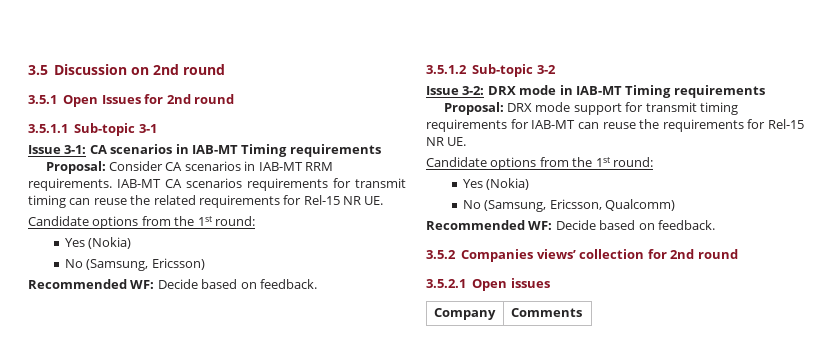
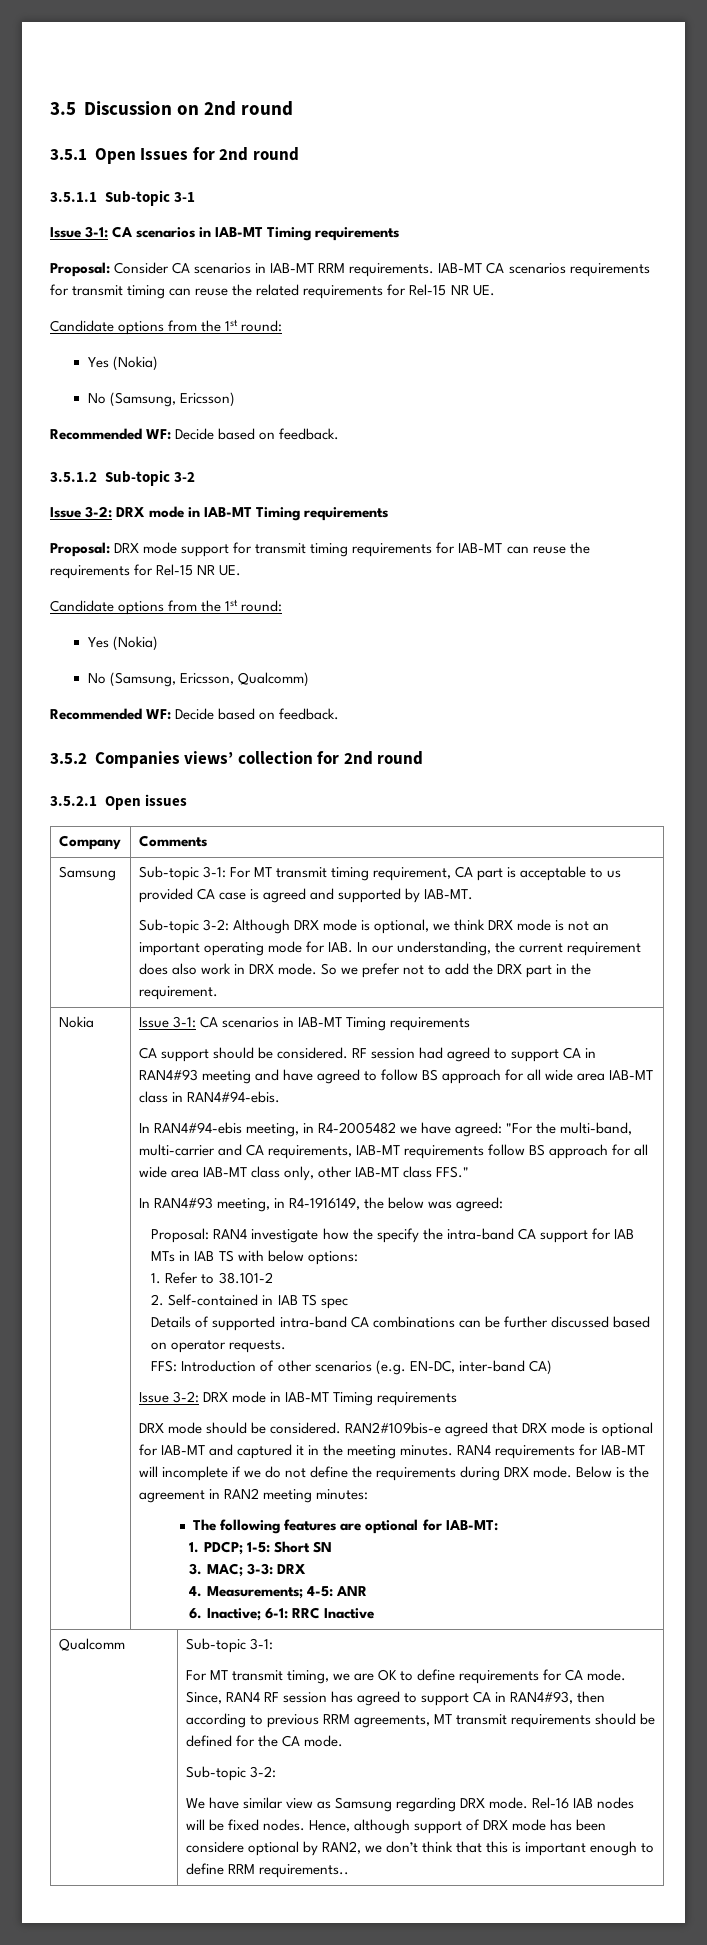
+ Samsung | Sub-topic 3-1: For MT transmit timing requirement, CA part is acceptable to us provided CA case is agreed and supported by IAB-MT.
+ Sub-topic 3-2: Although DRX mode is optional, we think DRX mode is not an important operating mode for IAB. In our understanding, the current requirement does also work in DRX mode. So we prefer not to add the DRX part in the requirement.
+ Nokia | Issue 3-1: CA scenarios in IAB-MT Timing requirements
+ CA support should be considered. RF session had agreed to support CA in RAN4#93 meeting and have agreed to follow BS approach for all wide area IAB-MT class in RAN4#94-ebis.
+ In RAN4#94-ebis meeting, in R4-2005482 we have agreed: "For the multi-band, multi-carrier and CA requirements, IAB-MT requirements follow BS approach for all wide area IAB-MT class only, other IAB-MT class FFS."
+ In RAN4#93 meeting, in R4-1916149, the below was agreed:
+ Proposal: RAN4 investigate how the specify the intra-band CA support for IAB MTs in IAB TS with below options:
+ 1. Refer to 38.101-2
+ 2. Self-contained in IAB TS spec
+ Details of supported intra-band CA combinations can be further discussed based on operator requests.
+ FFS: Introduction of other scenarios (e.g. EN-DC, inter-band CA)
+ Issue 3-2: DRX mode in IAB-MT Timing requirements
+ DRX mode should be considered. RAN2#109bis-e agreed that DRX mode is optional for IAB-MT and captured it in the meeting minutes. RAN4 requirements for IAB-MT will incomplete if we do not define the requirements during DRX mode. Below is the agreement in RAN2 meeting minutes:
+ The following features are optional for IAB-MT:
+ 1. PDCP; 1-5: Short SN
+ 3. MAC; 3-3: DRX
+ 4. Measurements; 4-5: ANR
+ 6. Inactive; 6-1: RRC Inactive
+ Qualcomm | Sub-topic 3-1:
+ For MT transmit timing, we are OK to define requirements for CA mode. Since, RAN4 RF session has agreed to support CA in RAN4#93, then according to previous RRM agreements, MT transmit requirements should be defined for the CA mode.
+ Sub-topic 3-2:
+ We have similar view as Samsung regarding DRX mode. Rel-16 IAB nodes will be fixed nodes. Hence, although support of DRX mode has been considere optional by RAN2, we don’t think that this is important enough to define RRM requirements..

